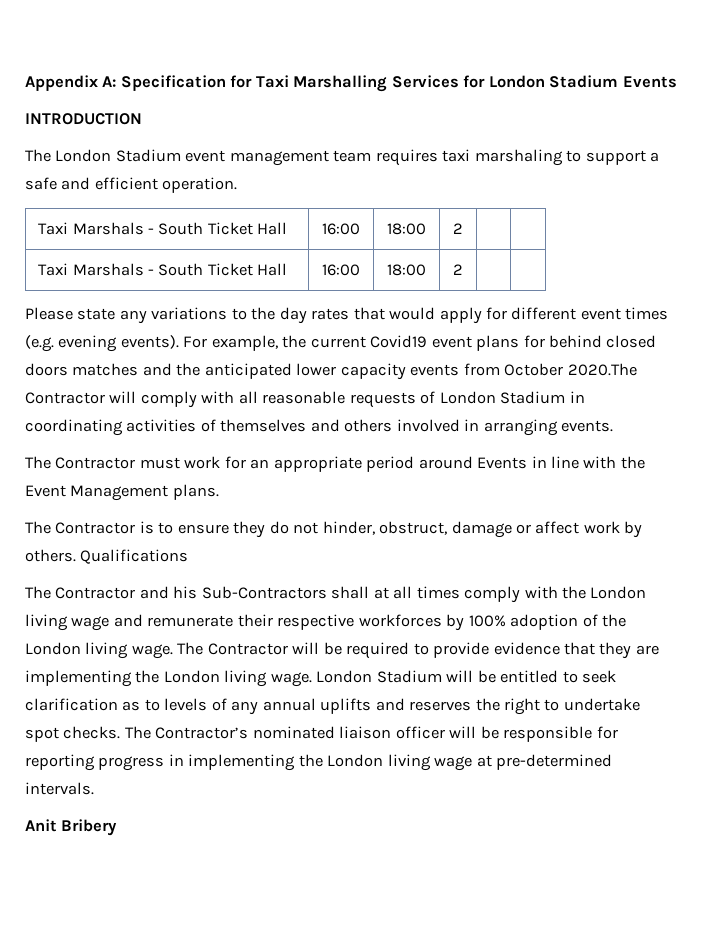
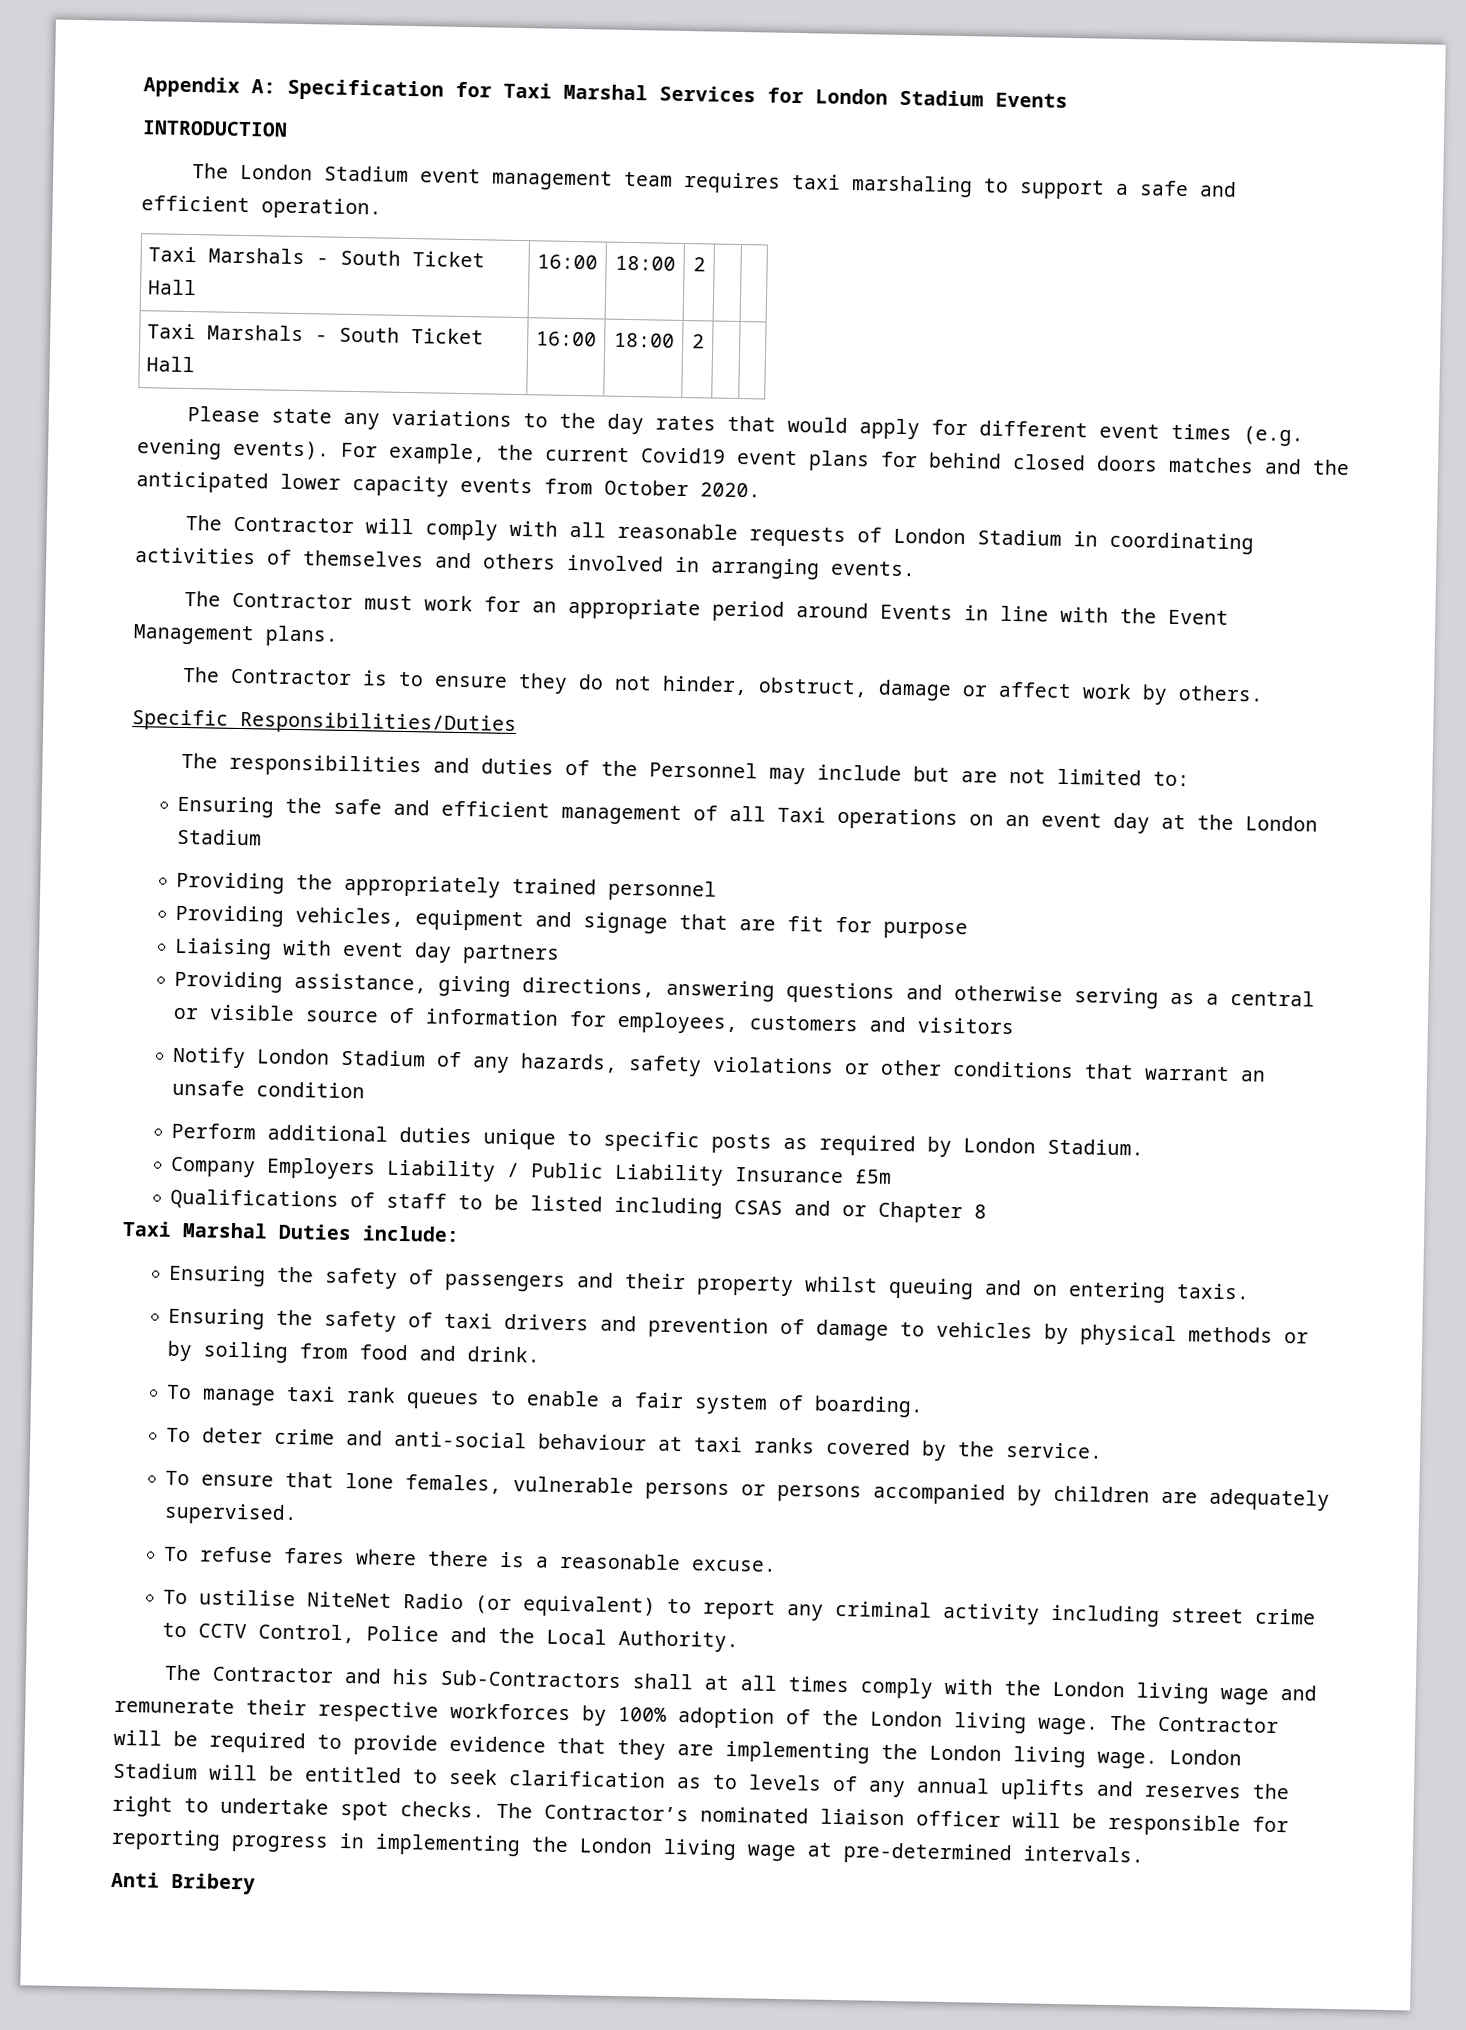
- Appendix A: Specification for Taxi Marshalling Services for London Stadium Events
+ Appendix A: Specification for Taxi Marshal Services for London Stadium Events
- For example, the current Covid19 event plans for behind closed doors matches and the anticipated lower capacity events from October 2020.The Contractor will comply with all reasonable requests of London Stadium in coordinating activities of themselves and others involved in arranging events.
+ For example, the current Covid19 event plans for behind closed doors matches and the anticipated lower capacity events from October 2020.
+ The Contractor will comply with all reasonable requests of London Stadium in coordinating activities of themselves and others involved in arranging events.
- The Contractor is to ensure they do not hinder, obstruct, damage or affect work by others. Qualifications
+ The Contractor is to ensure they do not hinder, obstruct, damage or affect work by others.
+ Specific Responsibilities/Duties
+ The responsibilities and duties of the Personnel may include but are not limited to:
+ Ensuring the safe and efficient management of all Taxi operations on an event day at the London Stadium
+ Providing the appropriately trained personnel
+ Providing vehicles, equipment and signage that are fit for purpose
+ Liaising with event day partners
+ Providing assistance, giving directions, answering questions and otherwise serving as a central or visible source of information for employees, customers and visitors
+ Notify London Stadium of any hazards, safety violations or other conditions that warrant an unsafe condition
+ Perform additional duties unique to specific posts as required by London Stadium.
+ Company Employers Liability / Public Liability Insurance £5m
+ Qualifications of staff to be listed including CSAS and or Chapter 8
+ Taxi Marshal Duties include:
+ Ensuring the safety of passengers and their property whilst queuing and on entering taxis.
+ Ensuring the safety of taxi drivers and prevention of damage to vehicles by physical methods or by soiling from food and drink.
+ To manage taxi rank queues to enable a fair system of boarding.
+ To deter crime and anti-social behaviour at taxi ranks covered by the service.
+ To ensure that lone females, vulnerable persons or persons accompanied by children are adequately supervised.
+ To refuse fares where there is a reasonable excuse.
+ To ustilise NiteNet Radio (or equivalent) to report any criminal activity including street crime to CCTV Control, Police and the Local Authority.
- Anit Bribery
+ Anti Bribery

